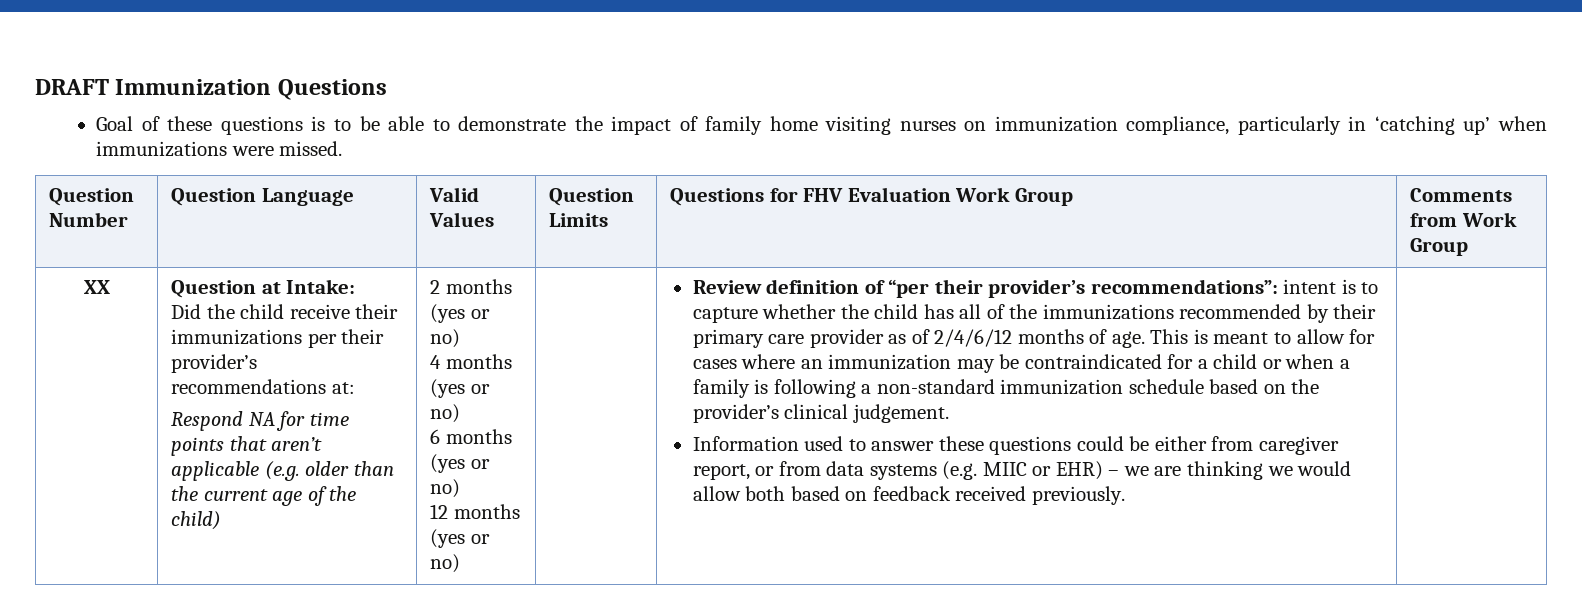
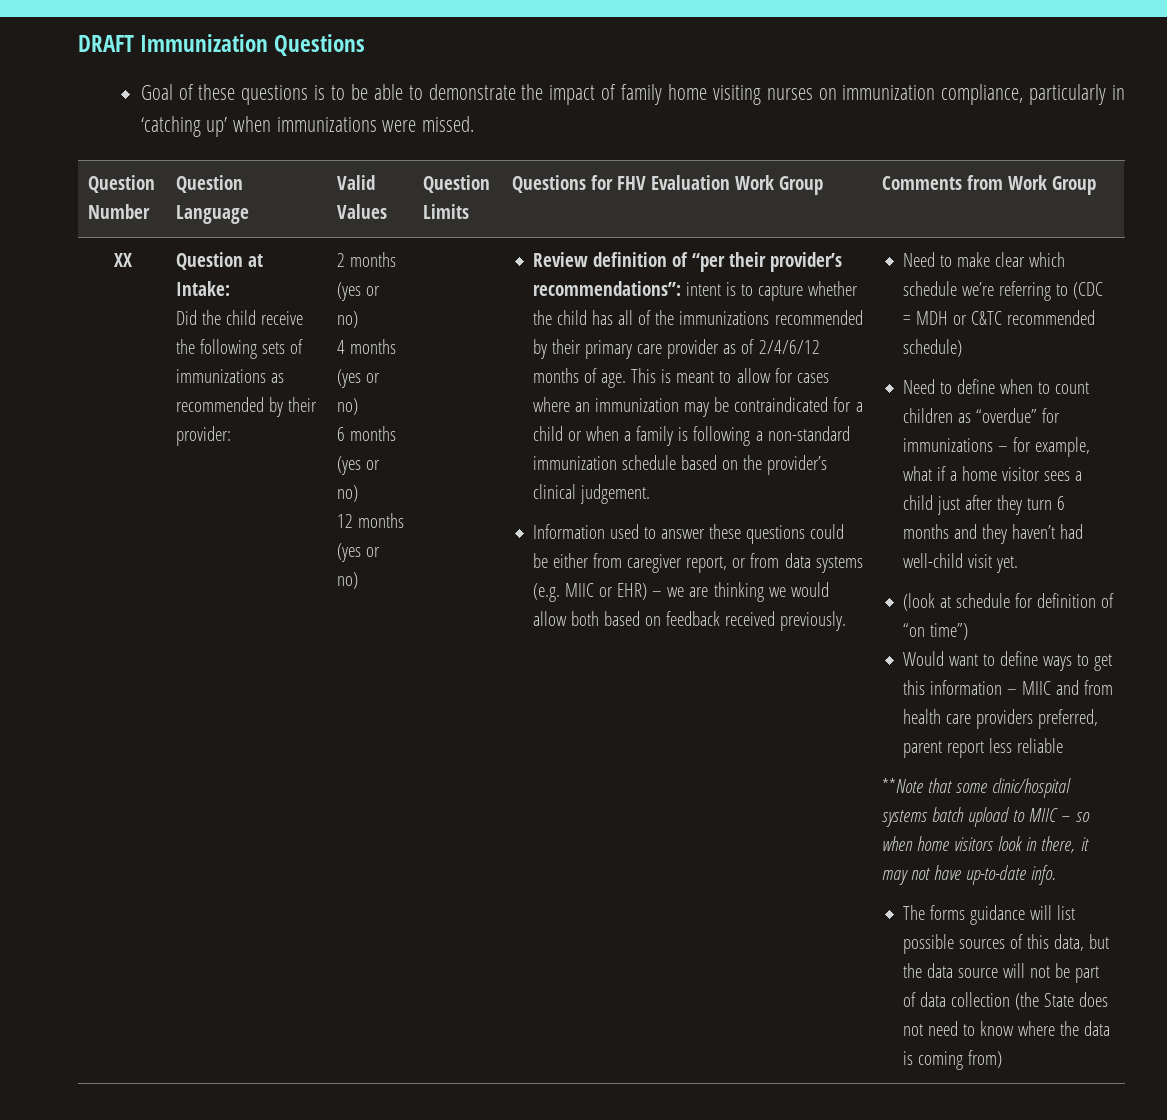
- Did the child receive their immunizations per their provider’s recommendations at:
- Respond NA for time points that aren’t applicable (e.g. older than the current age of the child)
+ Did the child receive the following sets of immunizations as recommended by their provider:
+ Need to make clear which schedule we’re referring to (CDC = MDH or C&TC recommended schedule)
+ Need to define when to count children as “overdue” for immunizations – for example, what if a home visitor sees a child just after they turn 6 months and they haven’t had well-child visit yet.
+ (look at schedule for definition of “on time”)
+ Would want to define ways to get this information – MIIC and from health care providers preferred, parent report less reliable
+ **Note that some clinic/hospital systems batch upload to MIIC – so when home visitors look in there, it may not have up-to-date info.
+ The forms guidance will list possible sources of this data, but the data source will not be part of data collection (the State does not need to know where the data is coming from)

